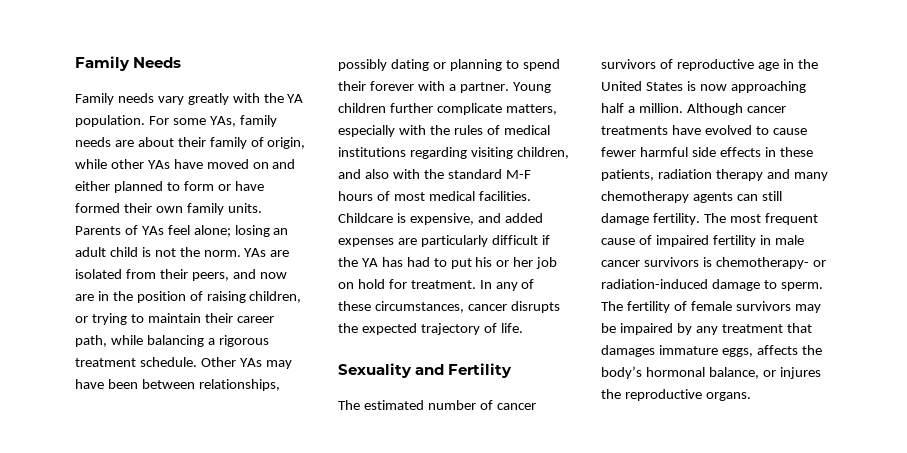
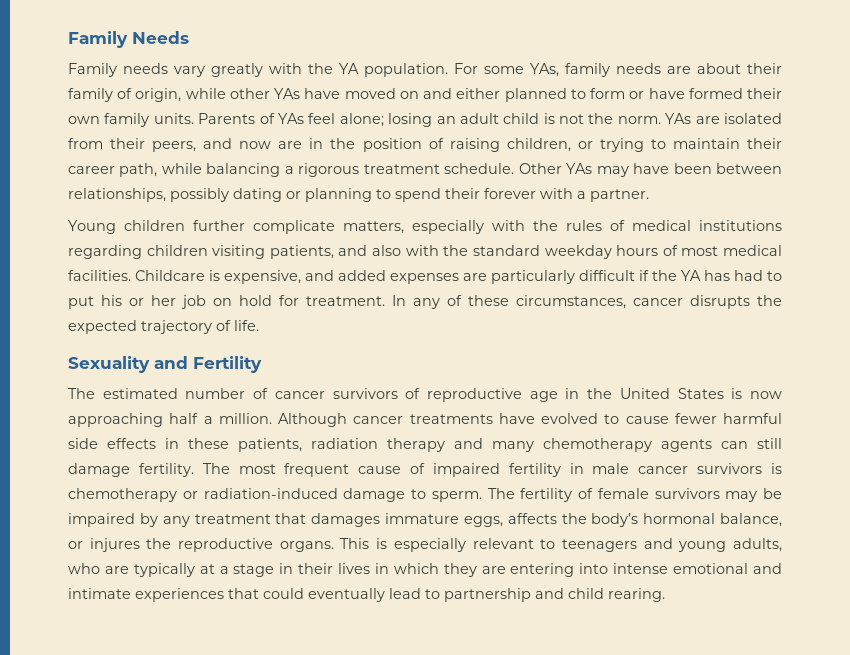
- Other YAs may have been between relationships, possibly dating or planning to spend their forever with a partner. Young children further complicate matters, especially with the rules of medical institutions regarding visiting children, and also with the standard M-F hours of most medical facilities.
+ Other YAs may have been between relationships, possibly dating or planning to spend their forever with a partner.
+ Young children further complicate matters, especially with the rules of medical institutions regarding children visiting patients, and also with the standard weekday hours of most medical facilities.
- The most frequent cause of impaired fertility in male cancer survivors is chemotherapy- or radiation-induced damage to sperm.
+ The most frequent cause of impaired fertility in male cancer survivors is chemotherapy or radiation-induced damage to sperm.
+ This is especially relevant to teenagers and young adults, who are typically at a stage in their lives in which they are entering into intense emotional and intimate experiences that could eventually lead to partnership and child rearing.

